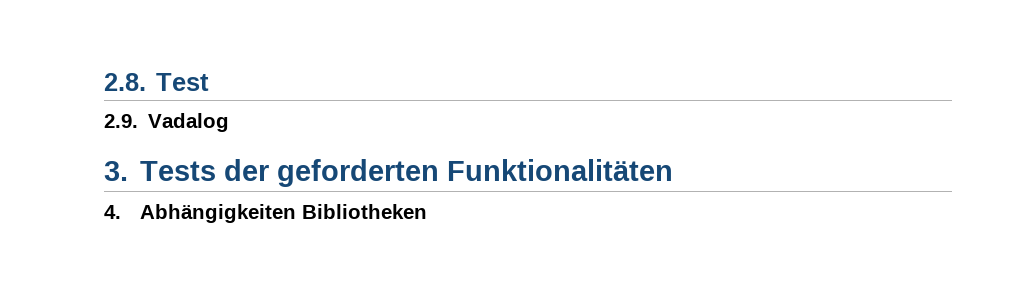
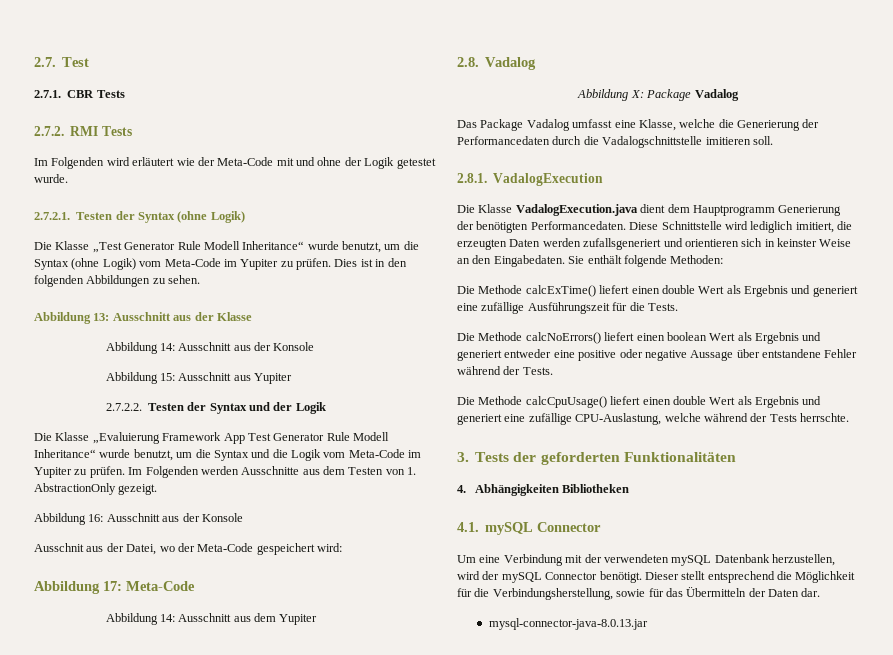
- 2.8. Test
+ 2.7. Test
- 2.9. Vadalog
+ 2.7.1. CBR Tests
+ 2.7.2. RMI Tests
+ Im Folgenden wird erläutert wie der Meta-Code mit und ohne der Logik getestet wurde.
+ 2.7.2.1. Testen der Syntax (ohne Logik)
+ Die Klasse „Test Generator Rule Modell Inheritance“ wurde benutzt, um die Syntax (ohne Logik) vom Meta-Code im Yupiter zu prüfen. Dies ist in den folgenden Abbildungen zu sehen.
+ Abbildung 13: Ausschnitt aus der Klasse
+ Abbildung 14: Ausschnitt aus der Konsole
+ Abbildung 15: Ausschnitt aus Yupiter
+ 2.7.2.2. Testen der Syntax und der Logik
+ Die Klasse „Evaluierung Framework App Test Generator Rule Modell Inheritance“ wurde benutzt, um die Syntax und die Logik vom Meta-Code im Yupiter zu prüfen. Im Folgenden werden Ausschnitte aus dem Testen von 1. AbstractionOnly gezeigt.
+ Abbildung 16: Ausschnitt aus der Konsole
+ Ausschnit aus der Datei, wo der Meta-Code gespeichert wird:
+ Abbildung 17: Meta-Code
+ Abbildung 14: Ausschnitt aus dem Yupiter
+ 2.8. Vadalog
+ Abbildung X: Package Vadalog
+ Das Package Vadalog umfasst eine Klasse, welche die Generierung der Performancedaten durch die Vadalogschnittstelle imitieren soll.
+ 2.8.1. VadalogExecution
+ Die Klasse VadalogExecution.java dient dem Hauptprogramm Generierung der benötigten Performancedaten. Diese Schnittstelle wird lediglich imitiert, die erzeugten Daten werden zufallsgeneriert und orientieren sich in keinster Weise an den Eingabedaten. Sie enthält folgende Methoden:
+ Die Methode calcExTime() liefert einen double Wert als Ergebnis und generiert eine zufällige Ausführungszeit für die Tests.
+ Die Methode calcNoErrors() liefert einen boolean Wert als Ergebnis und generiert entweder eine positive oder negative Aussage über entstandene Fehler während der Tests.
+ Die Methode calcCpuUsage() liefert einen double Wert als Ergebnis und generiert eine zufällige CPU-Auslastung, welche während der Tests herrschte.
+ 4.1. mySQL Connector
+ Um eine Verbindung mit der verwendeten mySQL Datenbank herzustellen, wird der mySQL Connector benötigt. Dieser stellt entsprechend die Möglichkeit für die Verbindungsherstellung, sowie für das Übermitteln der Daten dar.
+ mysql-connector-java-8.0.13.jar

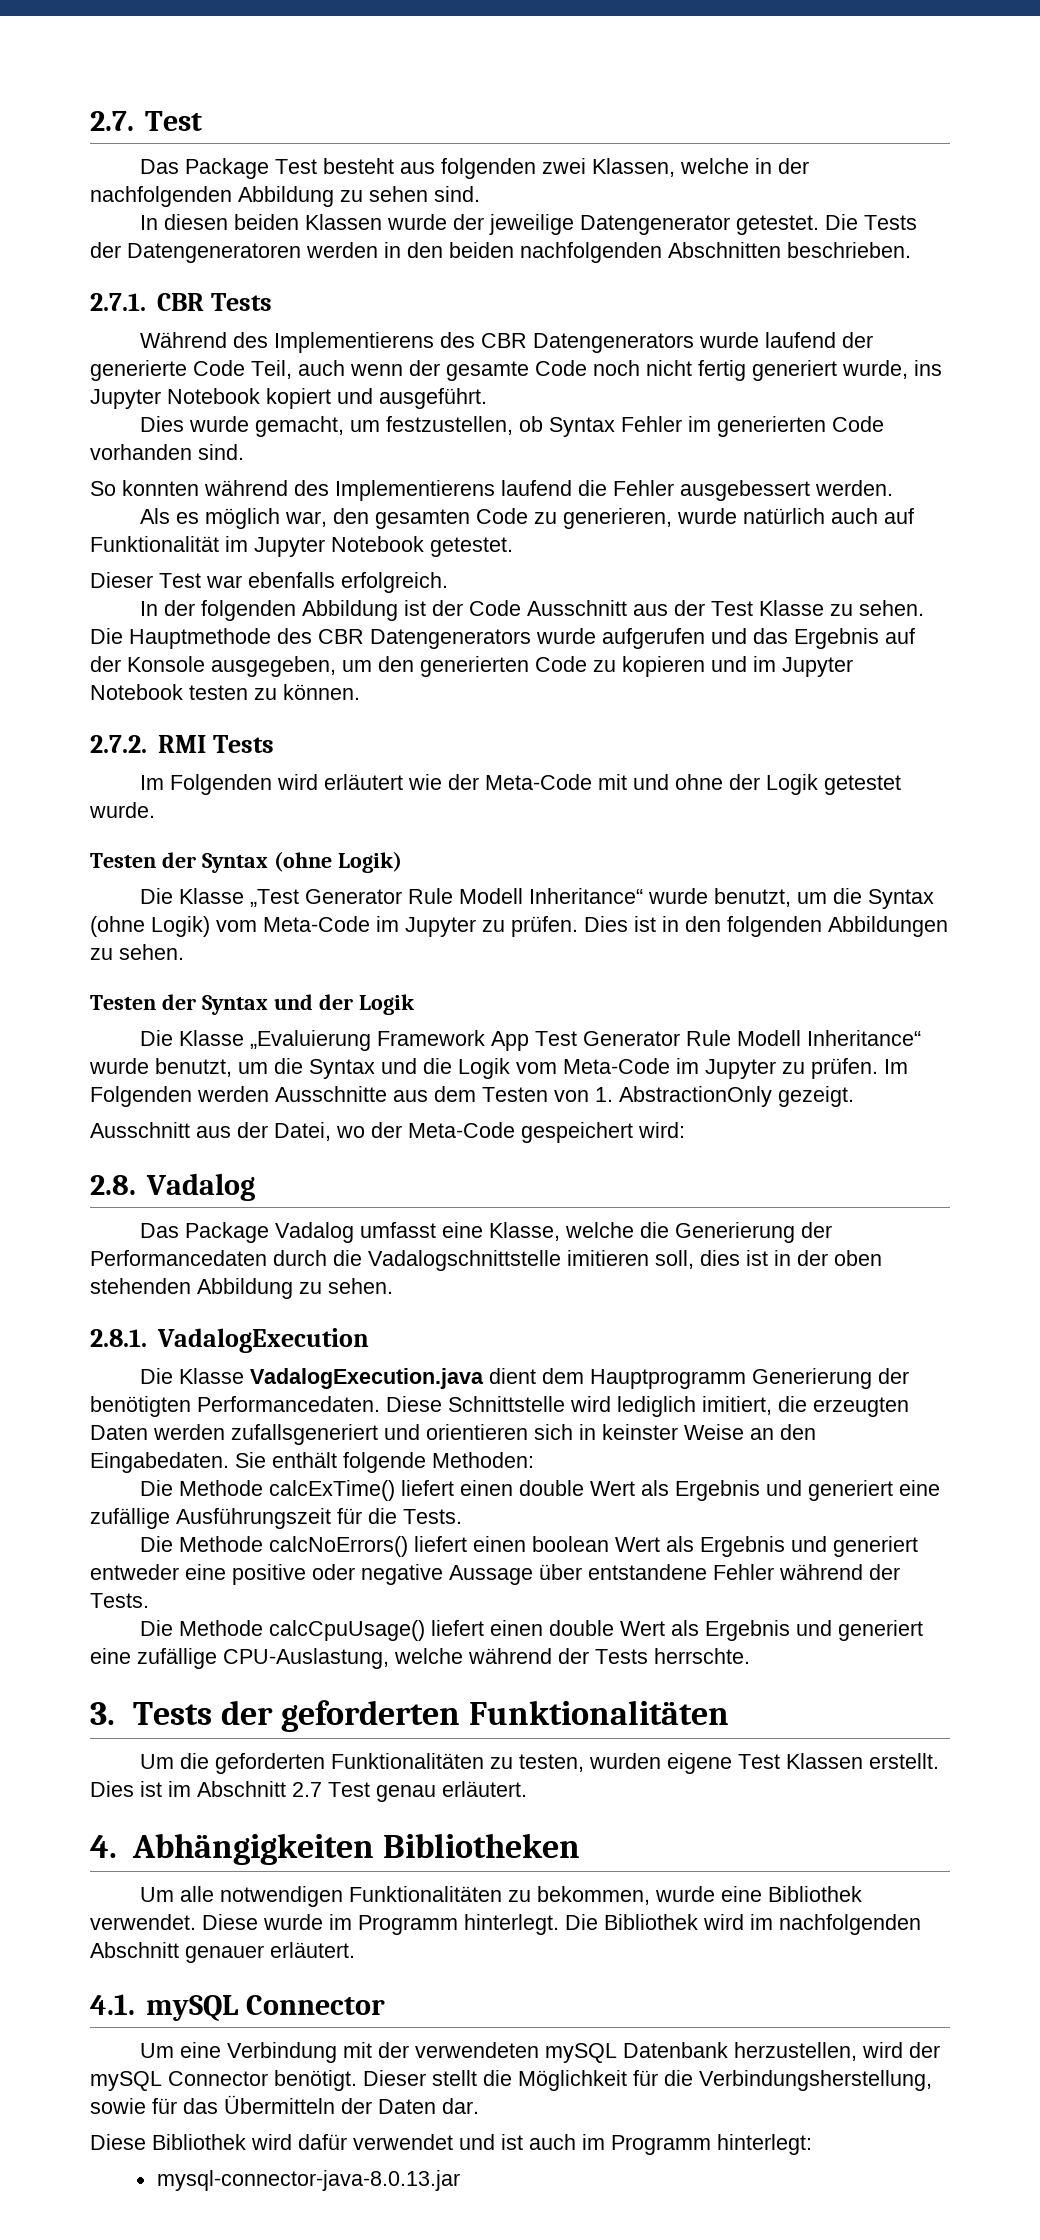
+ Das Package Test besteht aus folgenden zwei Klassen, welche in der nachfolgenden Abbildung zu sehen sind.
+ In diesen beiden Klassen wurde der jeweilige Datengenerator getestet. Die Tests der Datengeneratoren werden in den beiden nachfolgenden Abschnitten beschrieben.
  2.7.1. CBR Tests
+ Während des Implementierens des CBR Datengenerators wurde laufend der generierte Code Teil, auch wenn der gesamte Code noch nicht fertig generiert wurde, ins Jupyter Notebook kopiert und ausgeführt.
+ Dies wurde gemacht, um festzustellen, ob Syntax Fehler im generierten Code vorhanden sind.
+ So konnten während des Implementierens laufend die Fehler ausgebessert werden.
+ Als es möglich war, den gesamten Code zu generieren, wurde natürlich auch auf Funktionalität im Jupyter Notebook getestet.
+ Dieser Test war ebenfalls erfolgreich.
+ In der folgenden Abbildung ist der Code Ausschnitt aus der Test Klasse zu sehen. Die Hauptmethode des CBR Datengenerators wurde aufgerufen und das Ergebnis auf der Konsole ausgegeben, um den generierten Code zu kopieren und im Jupyter Notebook testen zu können.
- 2.7.2.1. Testen der Syntax (ohne Logik)
+ Testen der Syntax (ohne Logik)
- Die Klasse „Test Generator Rule Modell Inheritance“ wurde benutzt, um die Syntax (ohne Logik) vom Meta-Code im Yupiter zu prüfen.
+ Die Klasse „Test Generator Rule Modell Inheritance“ wurde benutzt, um die Syntax (ohne Logik) vom Meta-Code im Jupyter zu prüfen.
- Abbildung 13: Ausschnitt aus der Klasse
- Abbildung 14: Ausschnitt aus der Konsole
- Abbildung 15: Ausschnitt aus Yupiter
- 2.7.2.2. Testen der Syntax und der Logik
+ Testen der Syntax und der Logik
- Die Klasse „Evaluierung Framework App Test Generator Rule Modell Inheritance“ wurde benutzt, um die Syntax und die Logik vom Meta-Code im Yupiter zu prüfen.
+ Die Klasse „Evaluierung Framework App Test Generator Rule Modell Inheritance“ wurde benutzt, um die Syntax und die Logik vom Meta-Code im Jupyter zu prüfen.
- Abbildung 16: Ausschnitt aus der Konsole
- Ausschnit aus der Datei, wo der Meta-Code gespeichert wird:
+ Ausschnitt aus der Datei, wo der Meta-Code gespeichert wird:
- Abbildung 17: Meta-Code
- Abbildung 14: Ausschnitt aus dem Yupiter
  2.8. Vadalog
- Abbildung X: Package Vadalog
- Das Package Vadalog umfasst eine Klasse, welche die Generierung der Performancedaten durch die Vadalogschnittstelle imitieren soll.
+ Das Package Vadalog umfasst eine Klasse, welche die Generierung der Performancedaten durch die Vadalogschnittstelle imitieren soll, dies ist in der oben stehenden Abbildung zu sehen.
+ Um die geforderten Funktionalitäten zu testen, wurden eigene Test Klassen erstellt. Dies ist im Abschnitt 2.7 Test genau erläutert.
  4. Abhängigkeiten Bibliotheken
+ Um alle notwendigen Funktionalitäten zu bekommen, wurde eine Bibliothek verwendet. Diese wurde im Programm hinterlegt. Die Bibliothek wird im nachfolgenden Abschnitt genauer erläutert.
- Dieser stellt entsprechend die Möglichkeit für die Verbindungsherstellung, sowie für das Übermitteln der Daten dar.
+ Dieser stellt die Möglichkeit für die Verbindungsherstellung, sowie für das Übermitteln der Daten dar.
+ Diese Bibliothek wird dafür verwendet und ist auch im Programm hinterlegt:

